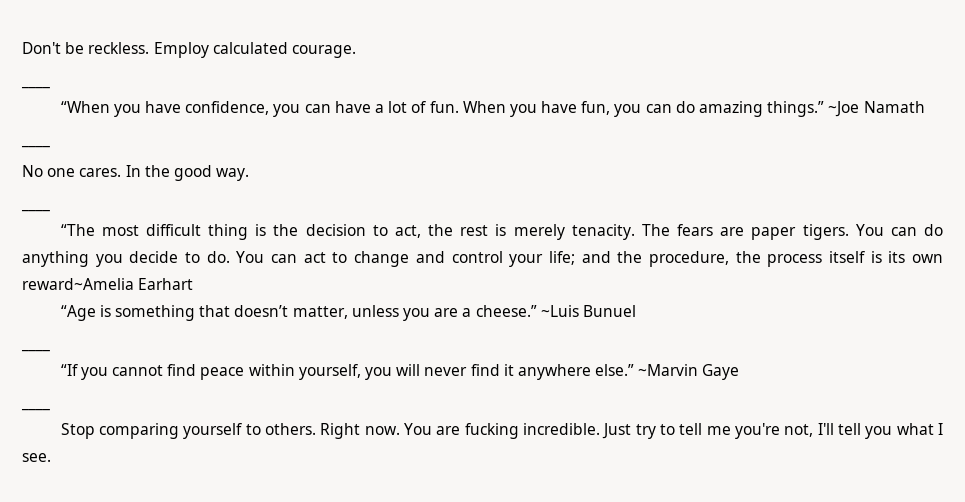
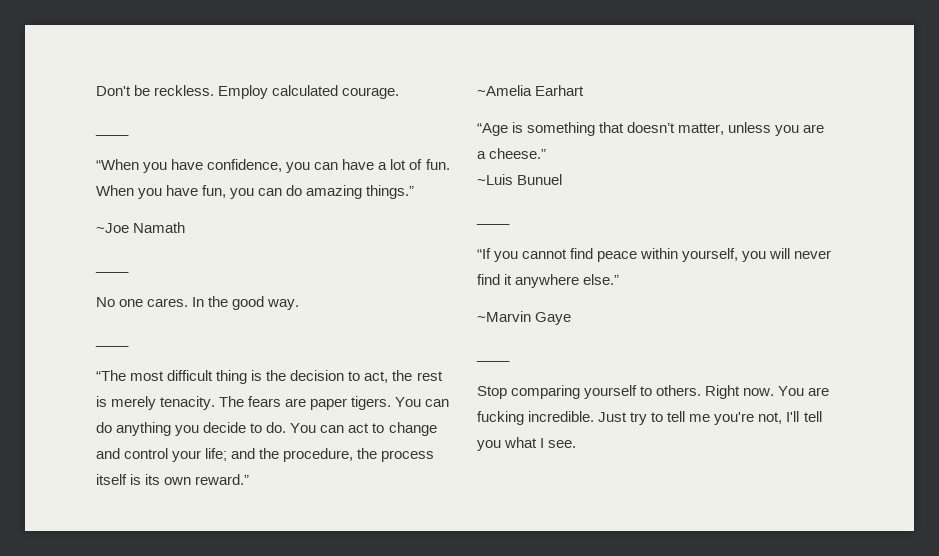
- When you have fun, you can do amazing things.” ~Joe Namath
+ When you have fun, you can do amazing things.”
+ ~Joe Namath
- You can act to change and control your life; and the procedure, the process itself is its own reward~Amelia Earhart
+ You can act to change and control your life; and the procedure, the process itself is its own reward.”
+ ~Amelia Earhart
- “Age is something that doesn’t matter, unless you are a cheese.” ~Luis Bunuel
+ “Age is something that doesn’t matter, unless you are a cheese.”
+ ~Luis Bunuel
- “If you cannot find peace within yourself, you will never find it anywhere else.” ~Marvin Gaye
+ “If you cannot find peace within yourself, you will never find it anywhere else.”
+ ~Marvin Gaye

